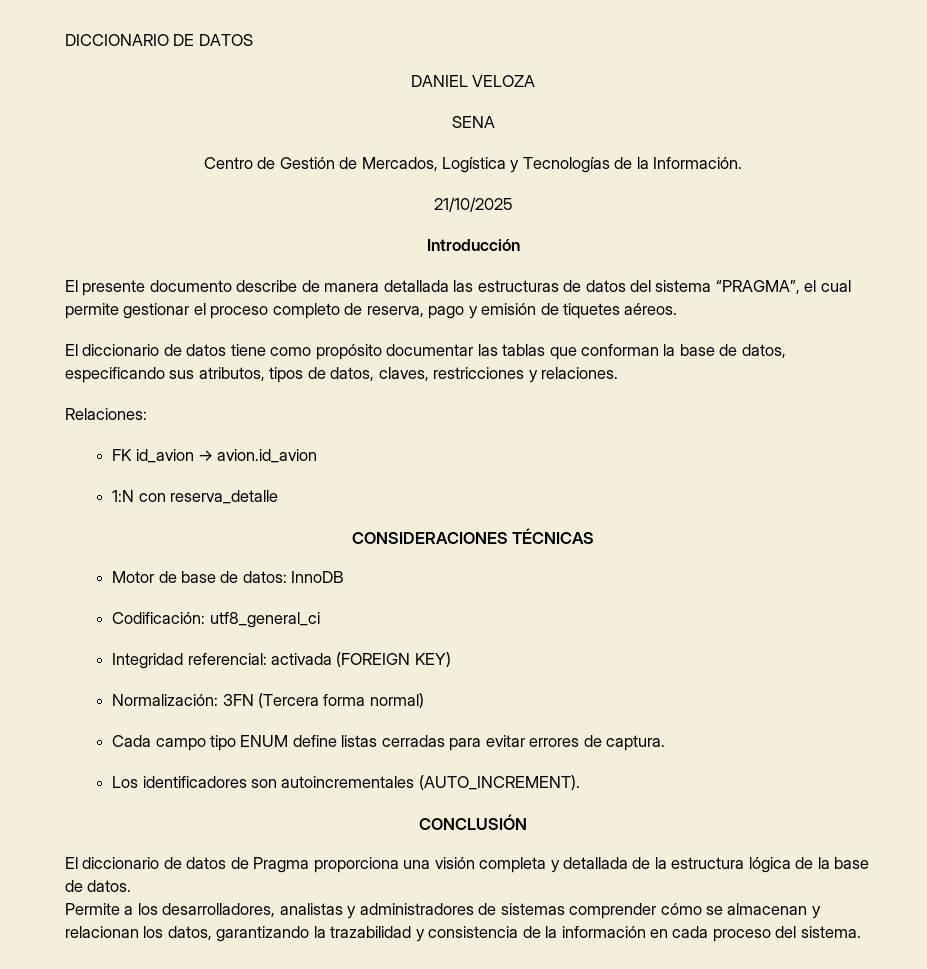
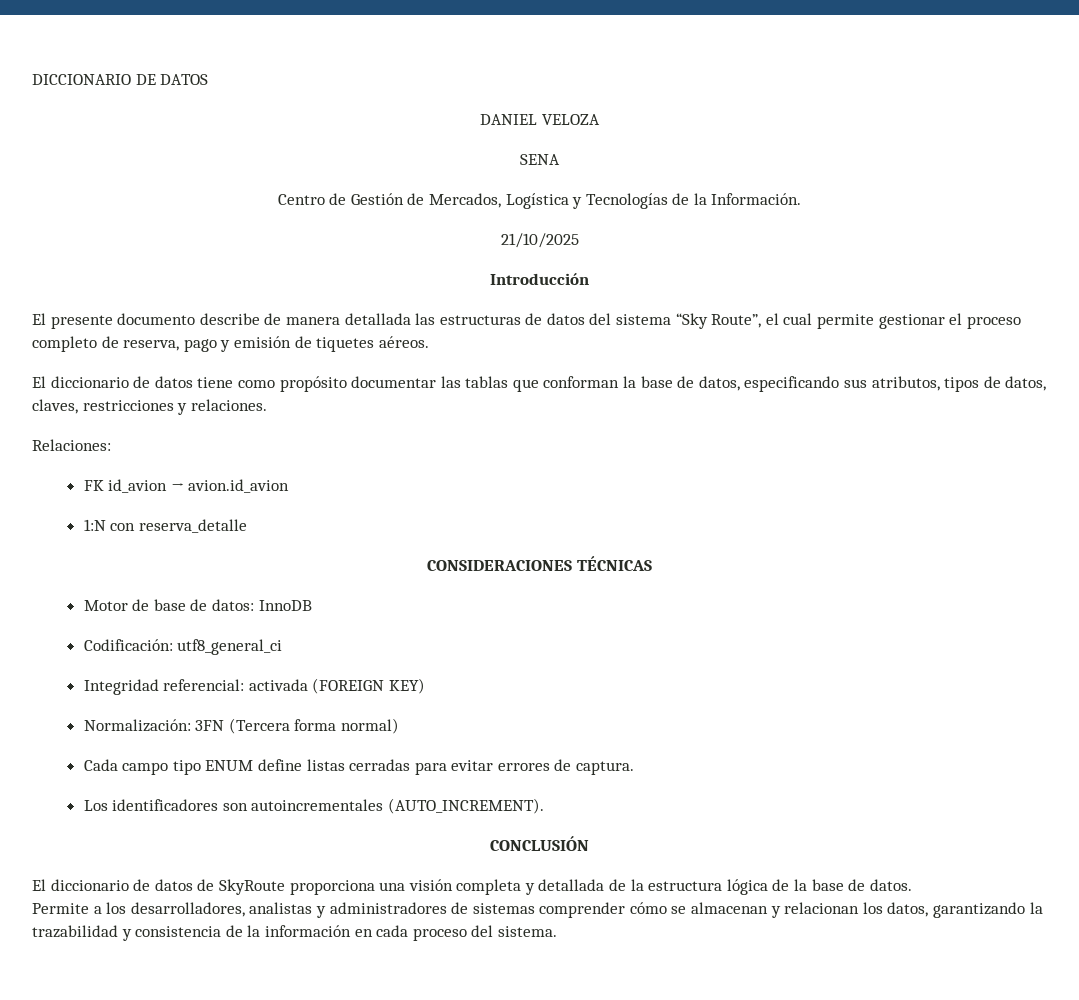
- El presente documento describe de manera detallada las estructuras de datos del sistema “PRAGMA”, el cual permite gestionar el proceso completo de reserva, pago y emisión de tiquetes aéreos.
+ El presente documento describe de manera detallada las estructuras de datos del sistema “Sky Route”, el cual permite gestionar el proceso completo de reserva, pago y emisión de tiquetes aéreos.
- El diccionario de datos de Pragma proporciona una visión completa y detallada de la estructura lógica de la base de datos.
+ El diccionario de datos de SkyRoute proporciona una visión completa y detallada de la estructura lógica de la base de datos.

